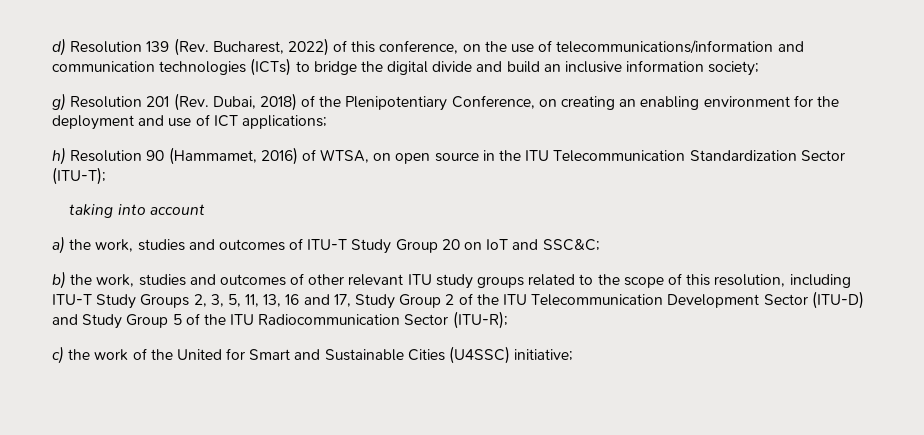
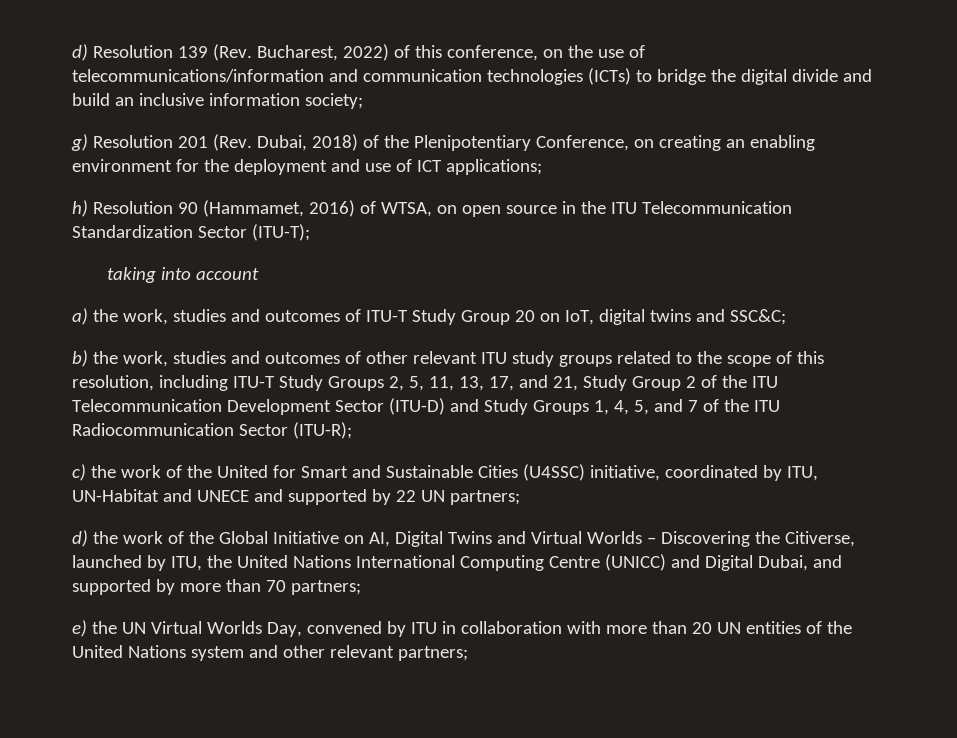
- a) the work, studies and outcomes of ITU-T Study Group 20 on IoT and SSC&C;
+ a) the work, studies and outcomes of ITU-T Study Group 20 on IoT, digital twins and SSC&C;
- b) the work, studies and outcomes of other relevant ITU study groups related to the scope of this resolution, including ITU-T Study Groups 2, 3, 5, 11, 13, 16 and 17, Study Group 2 of the ITU Telecommunication Development Sector (ITU-D) and Study Group 5 of the ITU Radiocommunication Sector (ITU-R);
+ b) the work, studies and outcomes of other relevant ITU study groups related to the scope of this resolution, including ITU-T Study Groups 2, 5, 11, 13, 17, and 21, Study Group 2 of the ITU Telecommunication Development Sector (ITU-D) and Study Groups 1, 4, 5, and 7 of the ITU Radiocommunication Sector (ITU-R);
- c) the work of the United for Smart and Sustainable Cities (U4SSC) initiative;
+ c) the work of the United for Smart and Sustainable Cities (U4SSC) initiative, coordinated by ITU, UN-Habitat and UNECE and supported by 22 UN partners;
+ d) the work of the Global Initiative on AI, Digital Twins and Virtual Worlds – Discovering the Citiverse, launched by ITU, the United Nations International Computing Centre (UNICC) and Digital Dubai, and supported by more than 70 partners;
+ e) the UN Virtual Worlds Day, convened by ITU in collaboration with more than 20 UN entities of the United Nations system and other relevant partners;

